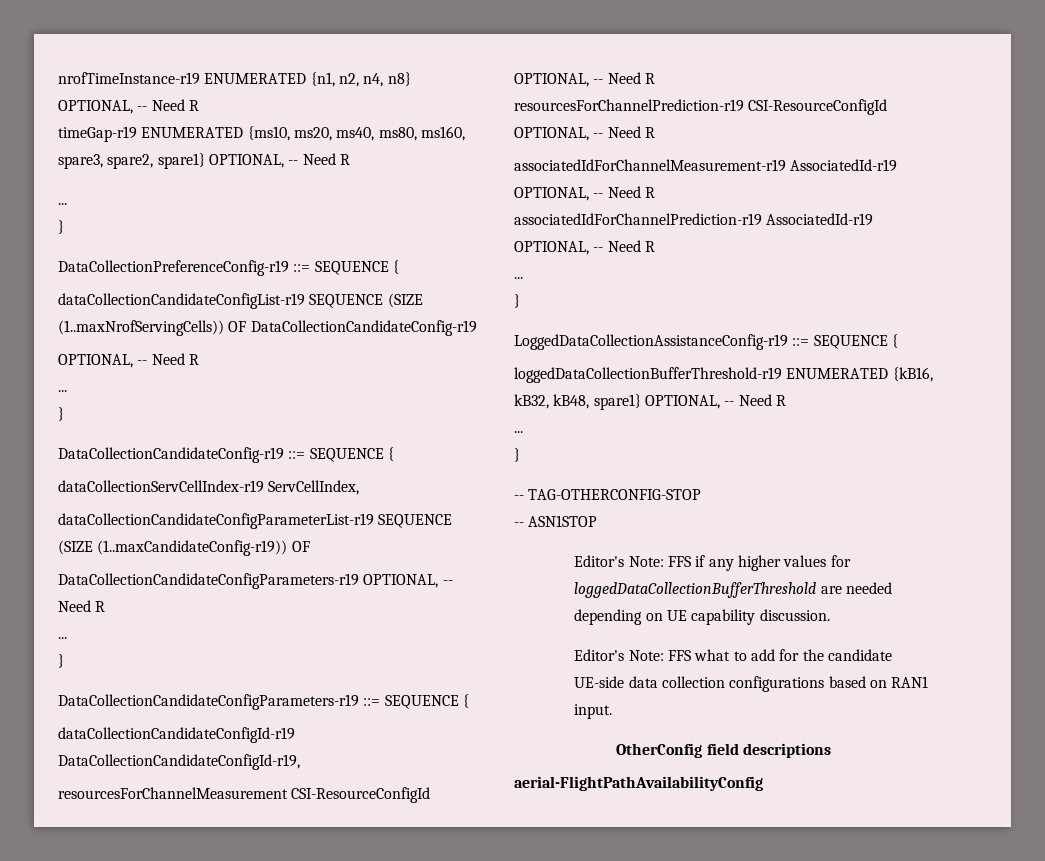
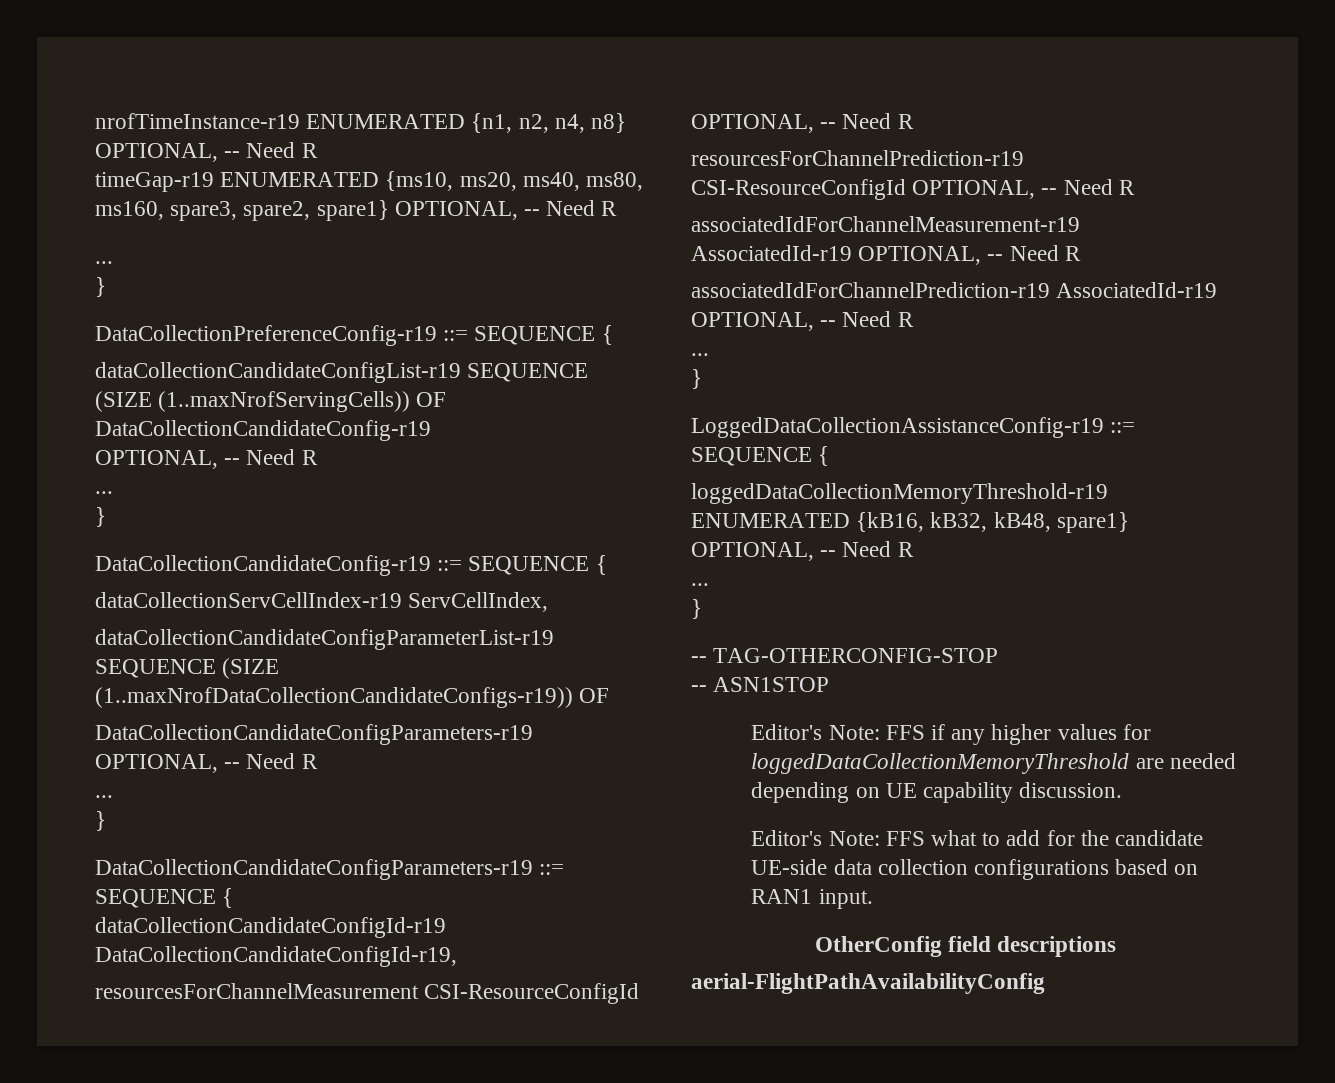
- dataCollectionCandidateConfigParameterList-r19 SEQUENCE (SIZE (1..maxCandidateConfig-r19)) OF
+ dataCollectionCandidateConfigParameterList-r19 SEQUENCE (SIZE (1..maxNrofDataCollectionCandidateConfigs-r19)) OF
- loggedDataCollectionBufferThreshold-r19 ENUMERATED {kB16, kB32, kB48, spare1} OPTIONAL, -- Need R
+ loggedDataCollectionMemoryThreshold-r19 ENUMERATED {kB16, kB32, kB48, spare1} OPTIONAL, -- Need R
- Editor's Note: FFS if any higher values for loggedDataCollectionBufferThreshold are needed depending on UE capability discussion.
+ Editor's Note: FFS if any higher values for loggedDataCollectionMemoryThreshold are needed depending on UE capability discussion.

